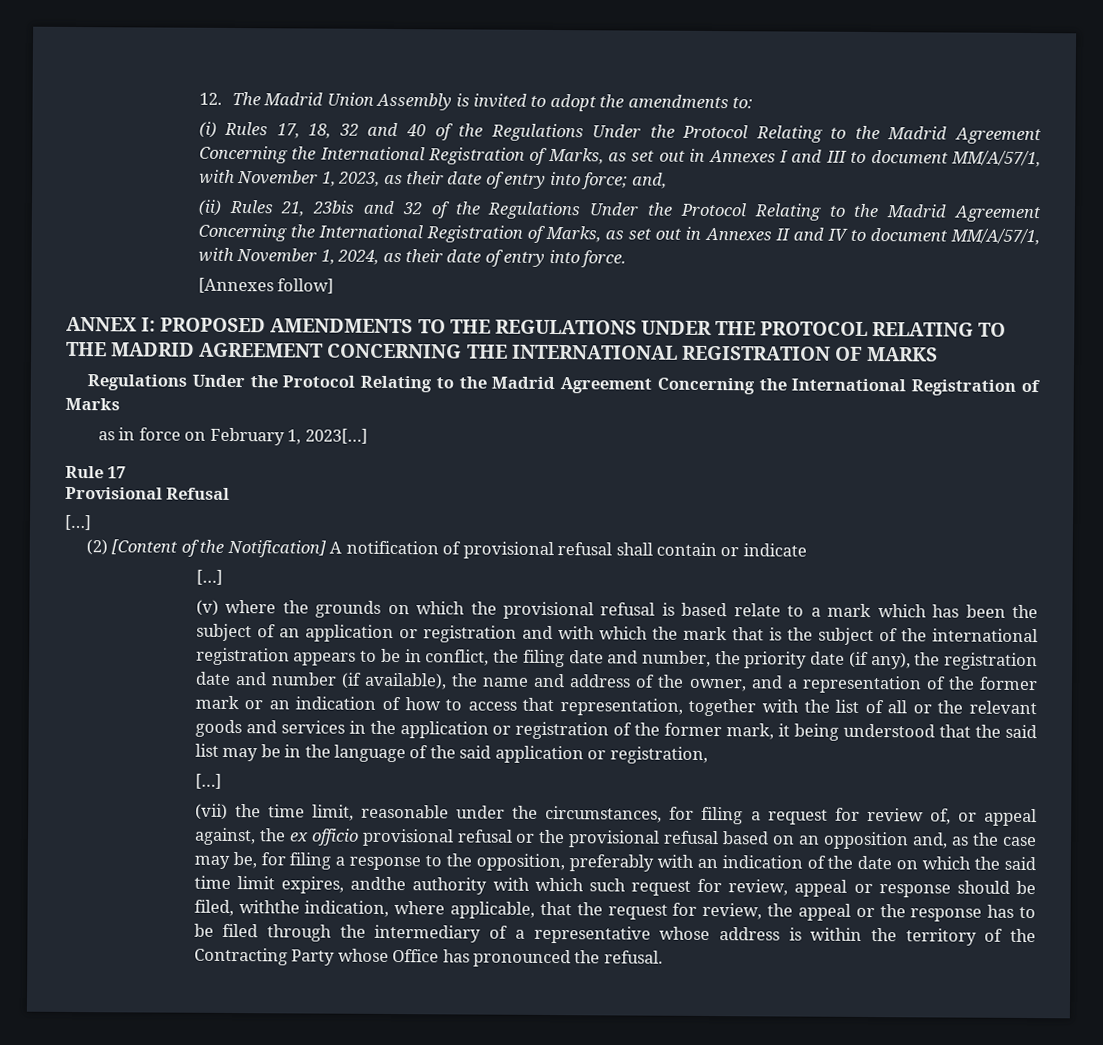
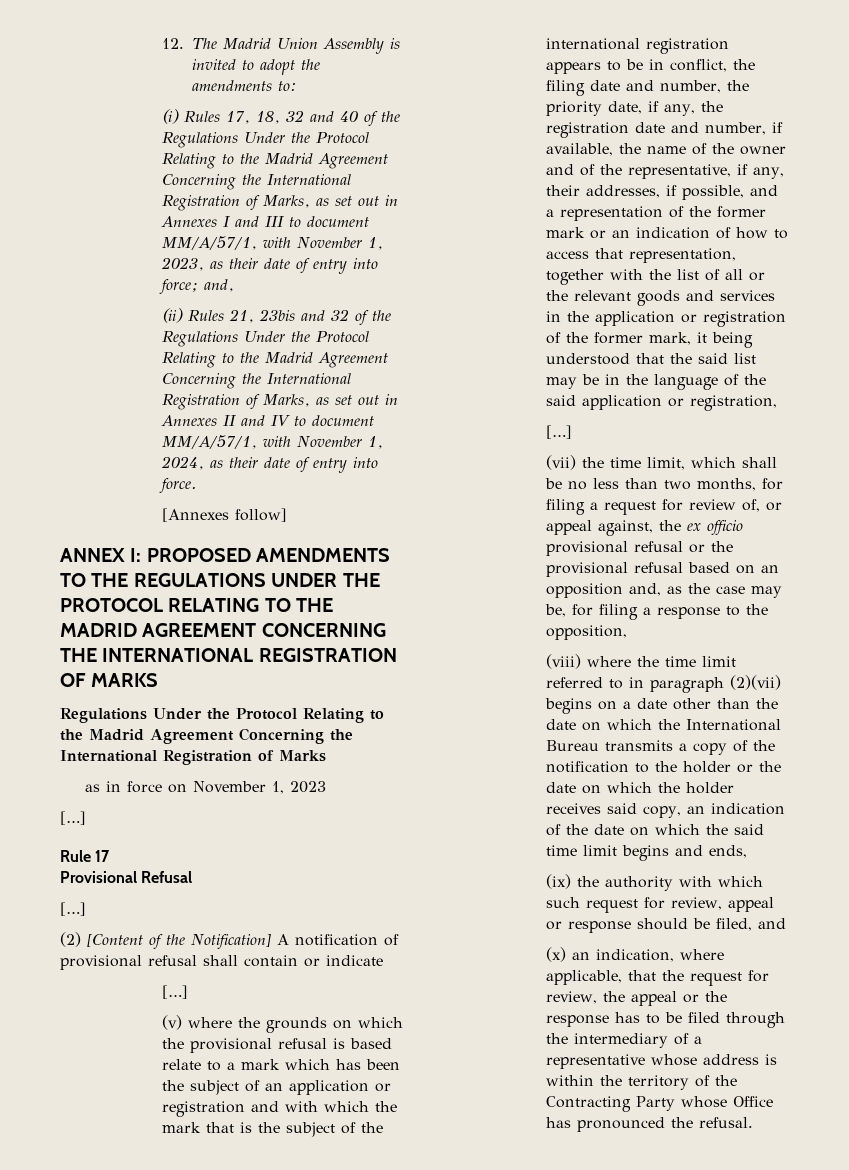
- as in force on February 1, 2023[…]
+ as in force on November 1, 2023
+ […]
- (v) where the grounds on which the provisional refusal is based relate to a mark which has been the subject of an application or registration and with which the mark that is the subject of the international registration appears to be in conflict, the filing date and number, the priority date (if any), the registration date and number (if available), the name and address of the owner, and a representation of the former mark or an indication of how to access that representation, together with the list of all or the relevant goods and services in the application or registration of the former mark, it being understood that the said list may be in the language of the said application or registration,
+ (v) where the grounds on which the provisional refusal is based relate to a mark which has been the subject of an application or registration and with which the mark that is the subject of the international registration appears to be in conflict, the filing date and number, the priority date, if any, the registration date and number, if available, the name of the owner and of the representative, if any, their addresses, if possible, and a representation of the former mark or an indication of how to access that representation, together with the list of all or the relevant goods and services in the application or registration of the former mark, it being understood that the said list may be in the language of the said application or registration,
- (vii) the time limit, reasonable under the circumstances, for filing a request for review of, or appeal against, the ex officio provisional refusal or the provisional refusal based on an opposition and, as the case may be, for filing a response to the opposition, preferably with an indication of the date on which the said time limit expires, andthe authority with which such request for review, appeal or response should be filed, withthe indication, where applicable, that the request for review, the appeal or the response has to be filed through the intermediary of a representative whose address is within the territory of the Contracting Party whose Office has pronounced the refusal.
+ (vii) the time limit, which shall be no less than two months, for filing a request for review of, or appeal against, the ex officio provisional refusal or the provisional refusal based on an opposition and, as the case may be, for filing a response to the opposition,
+ (viii) where the time limit referred to in paragraph (2)(vii) begins on a date other than the date on which the International Bureau transmits a copy of the notification to the holder or the date on which the holder receives said copy, an indication of the date on which the said time limit begins and ends,
+ (ix) the authority with which such request for review, appeal or response should be filed, and
+ (x) an indication, where applicable, that the request for review, the appeal or the response has to be filed through the intermediary of a representative whose address is within the territory of the Contracting Party whose Office has pronounced the refusal.

